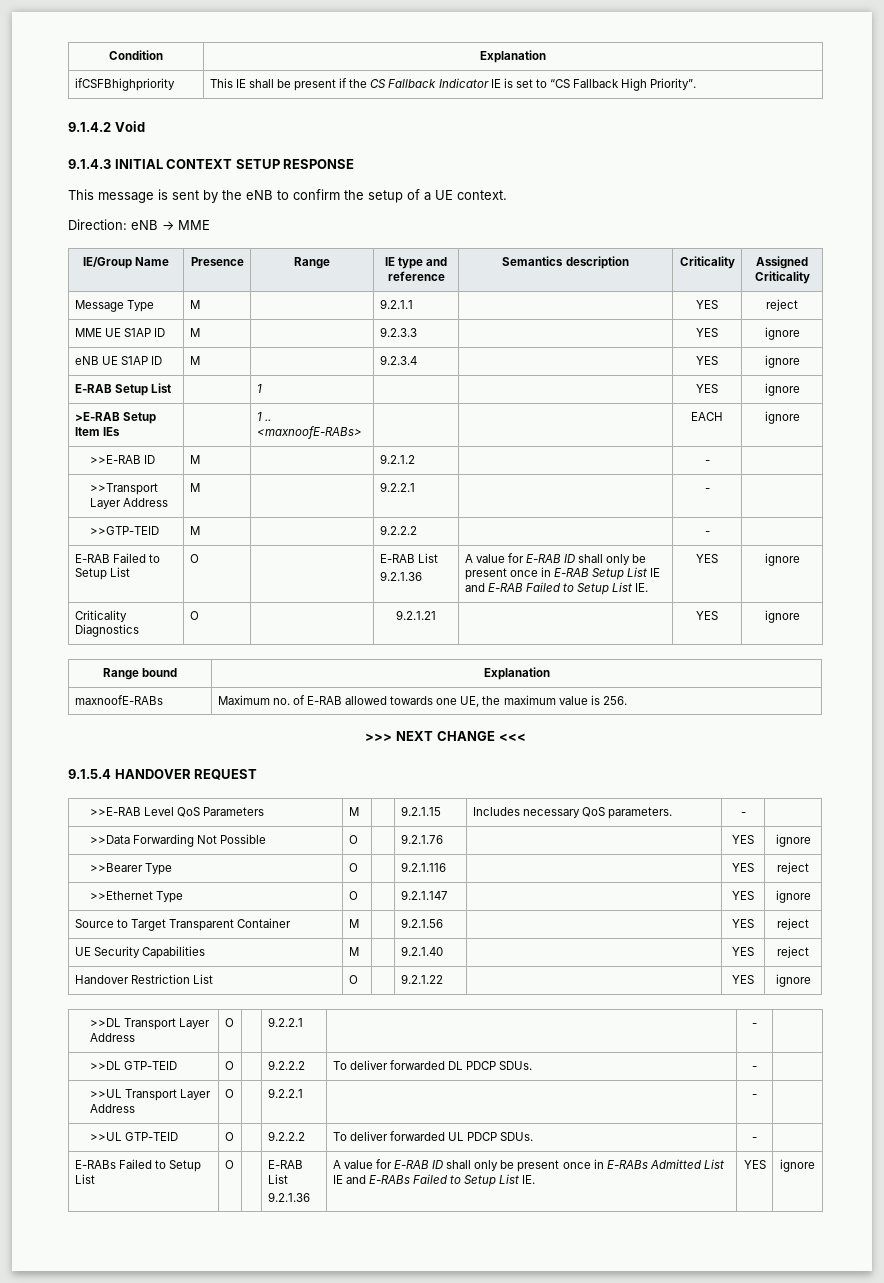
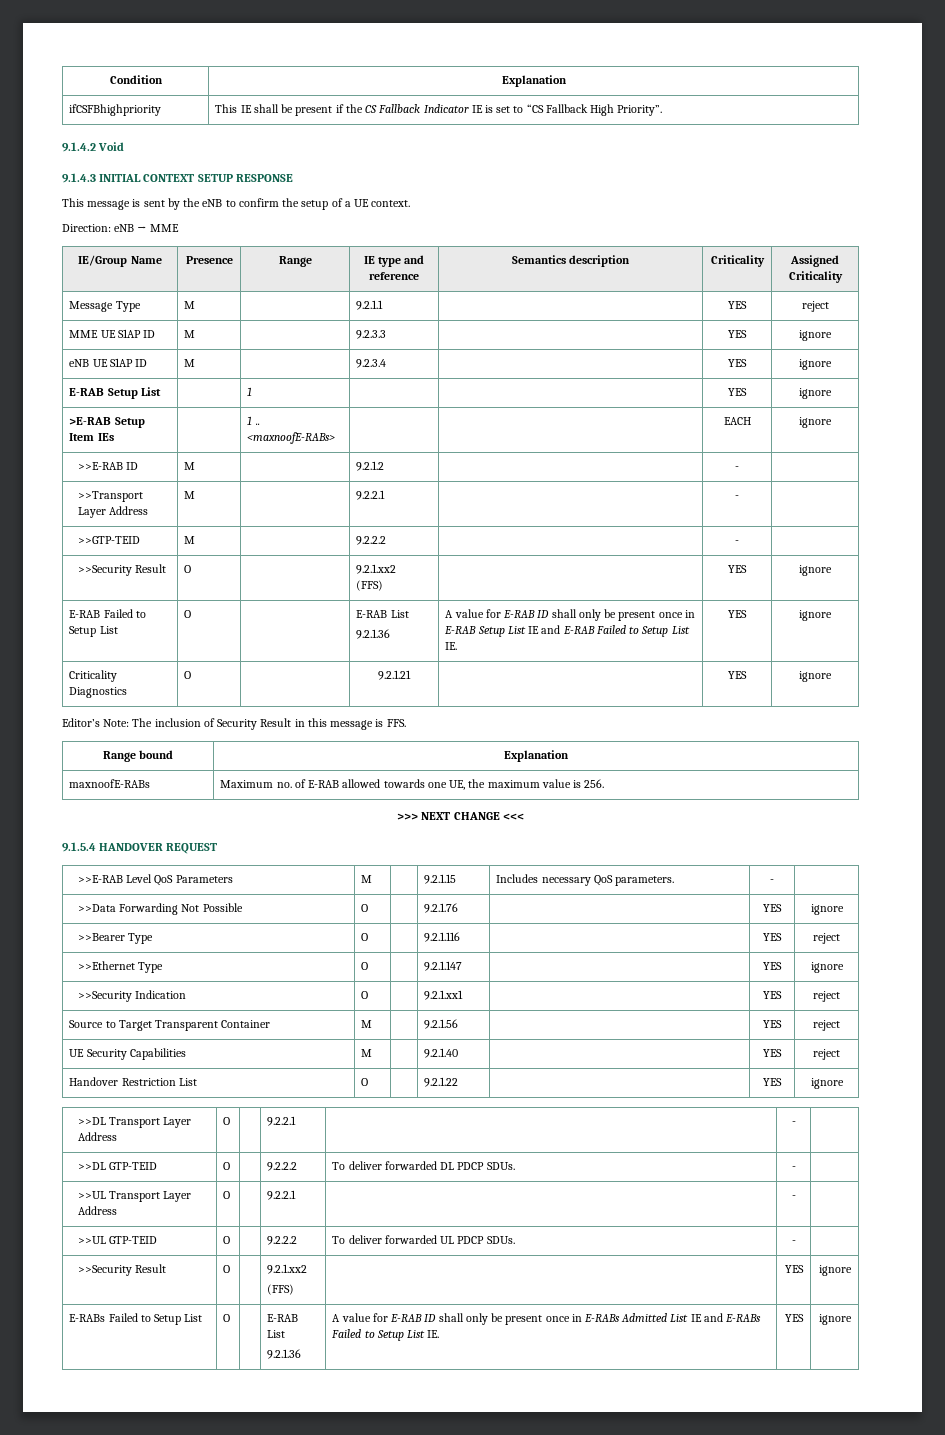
  >>GTP-TEID | M | | 9.2.2.2 | | - |
+ >>Security Result | O | | 9.2.1.xx2
+ (FFS) | | YES | ignore
+ Editor’s Note: The inclusion of Security Result in this message is FFS.
+ >>Security Indication | O | | 9.2.1.xx1 | | YES | reject
  >>UL GTP-TEID | O | | 9.2.2.2 | To deliver forwarded UL PDCP SDUs. | - |
+ >>Security Result | O | | 9.2.1.xx2
+ (FFS) | | YES | ignore

